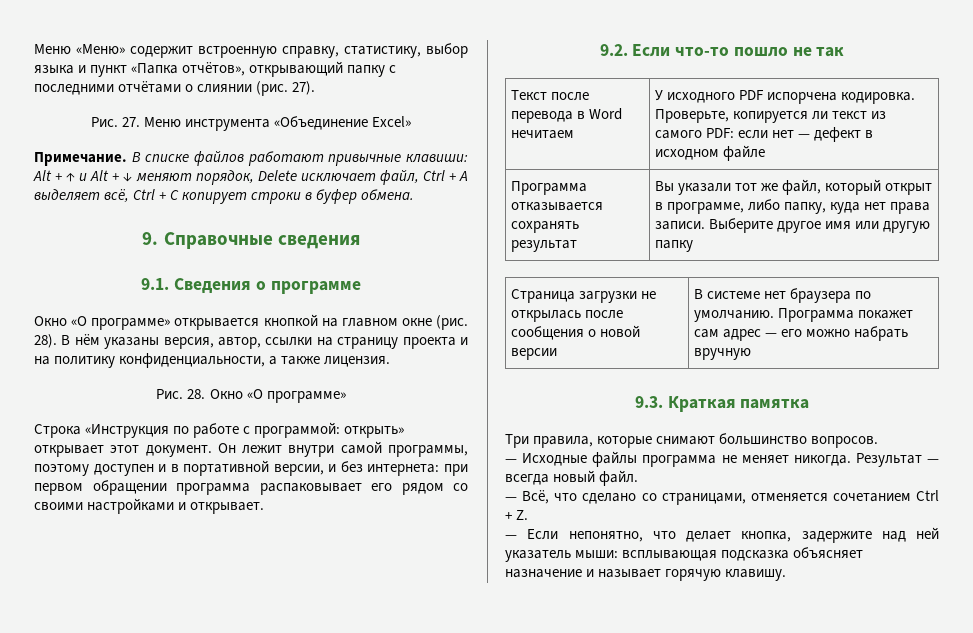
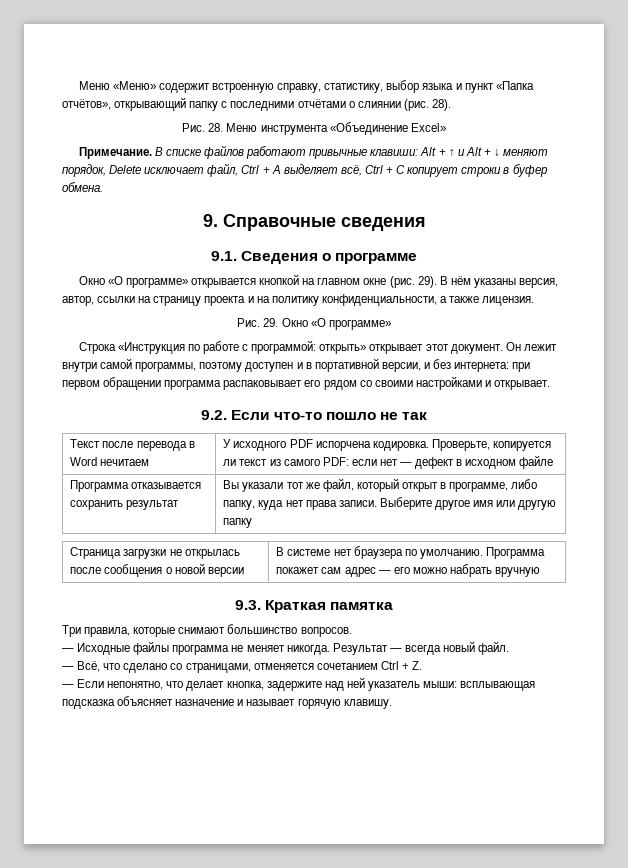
- 27).
- Рис. 27. Меню инструмента «Объединение Excel»
+ 28).
+ Рис. 28. Меню инструмента «Объединение Excel»
- 28).
+ 29).
- Рис. 28. Окно «О программе»
+ Рис. 29. Окно «О программе»
- Программа отказывается сохранять результат | Вы указали тот же файл, который открыт в программе, либо папку, куда нет права записи. Выберите другое имя или другую папку
+ Программа отказывается сохранить результат | Вы указали тот же файл, который открыт в программе, либо папку, куда нет права записи. Выберите другое имя или другую папку

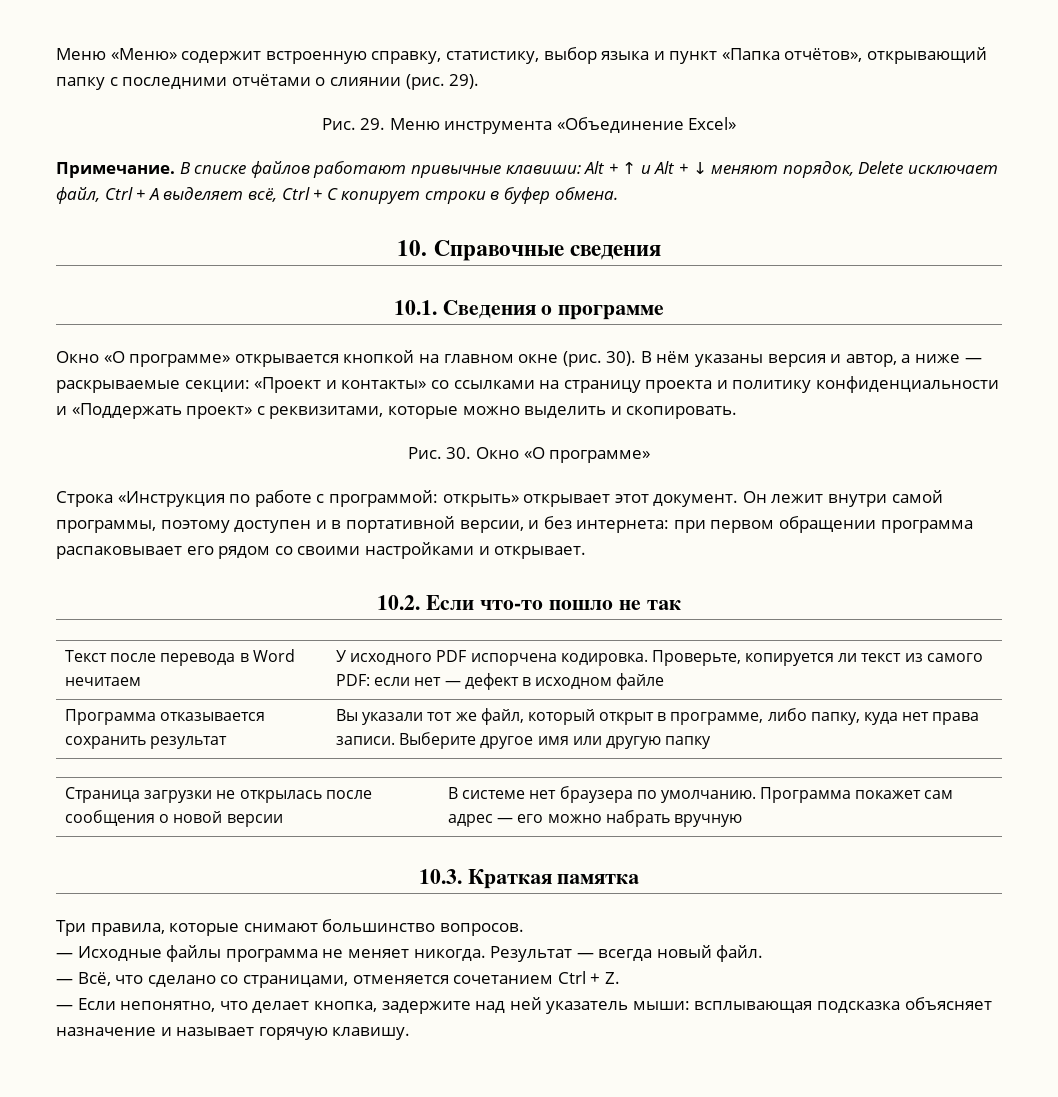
- 28).
- Рис. 28. Меню инструмента «Объединение Excel»
+ 29).
+ Рис. 29. Меню инструмента «Объединение Excel»
- 9. Справочные сведения
+ 10. Справочные сведения
- 9.1. Сведения о программе
+ 10.1. Сведения о программе
- 29).
+ 30).
- В нём указаны версия, автор, ссылки на страницу проекта и на политику конфиденциальности, а также лицензия.
- Рис. 29. Окно «О программе»
+ В нём указаны версия и автор, а ниже — раскрываемые секции: «Проект и контакты» со ссылками на страницу проекта и политику конфиденциальности и «Поддержать проект» с реквизитами, которые можно выделить и скопировать.
+ Рис. 30. Окно «О программе»
- 9.2. Если что-то пошло не так
+ 10.2. Если что-то пошло не так
- 9.3. Краткая памятка
+ 10.3. Краткая памятка

